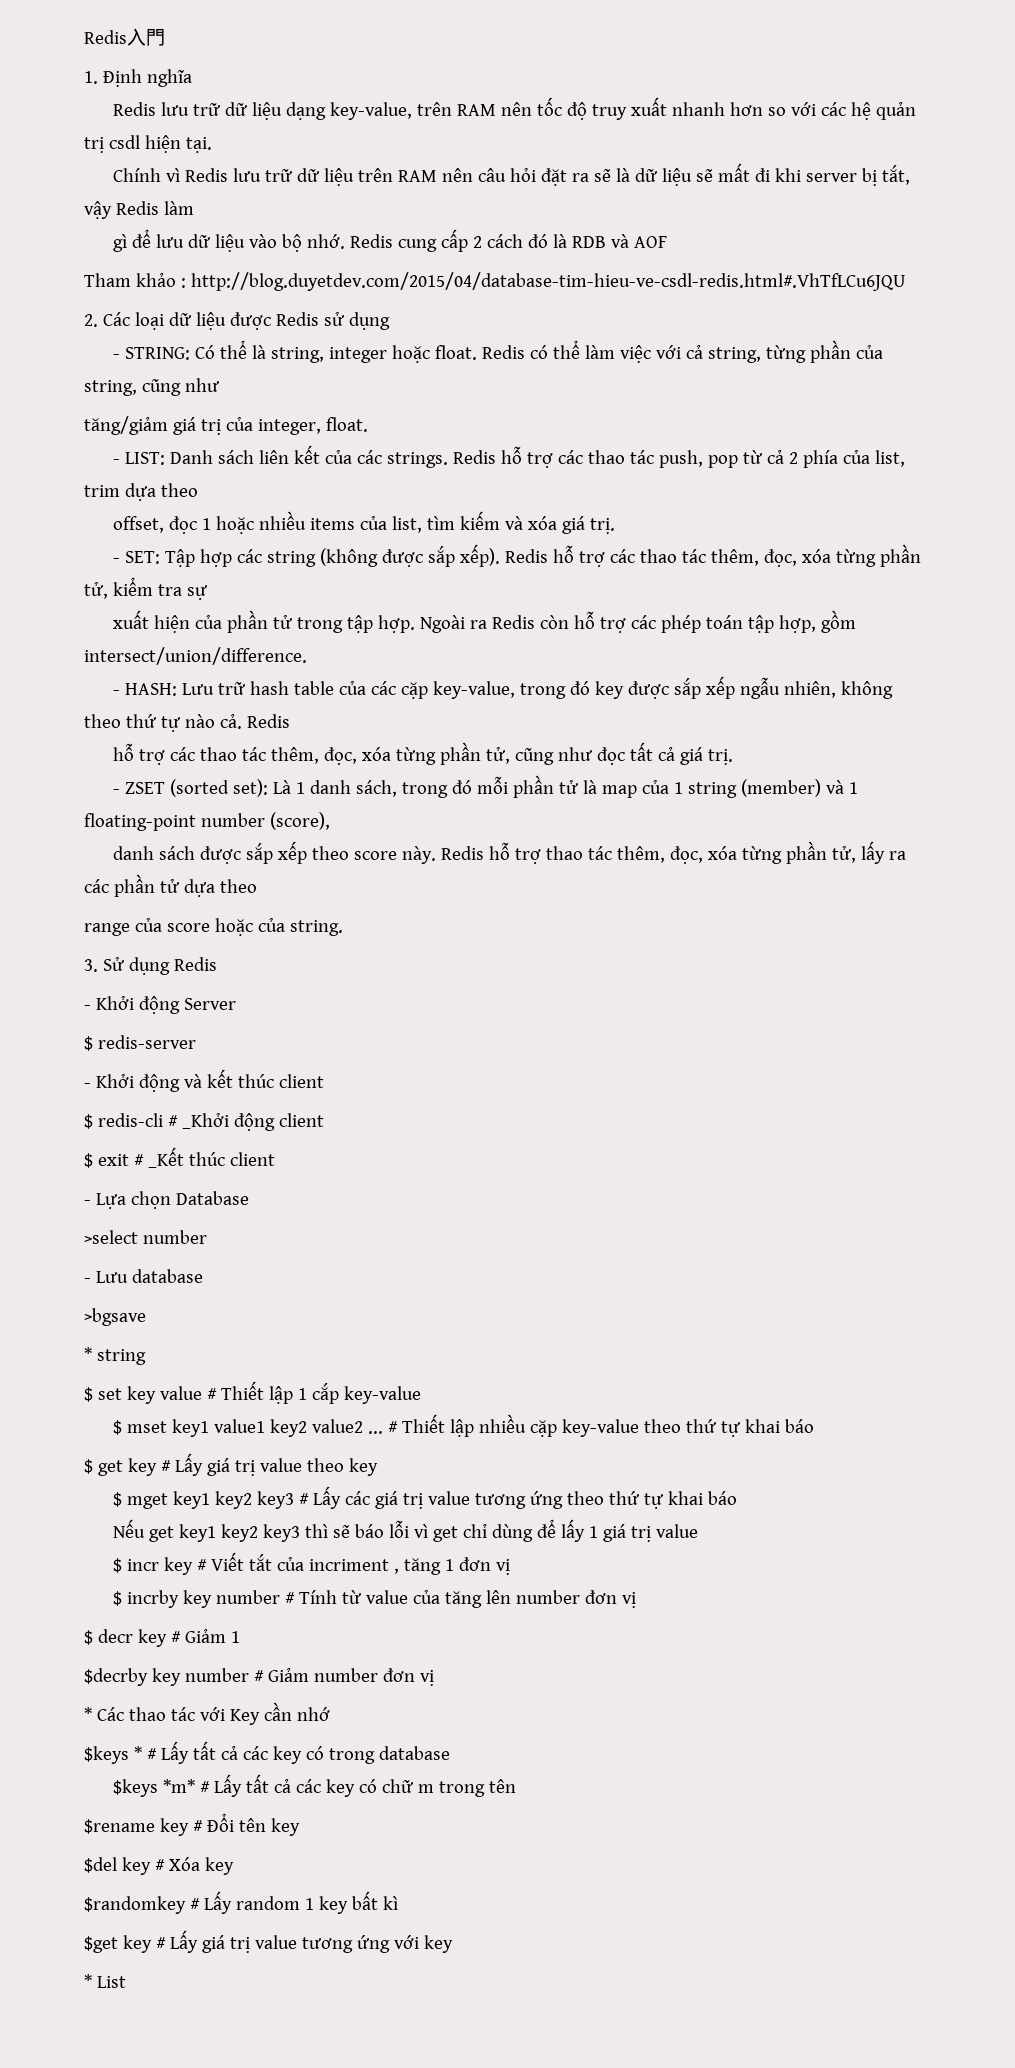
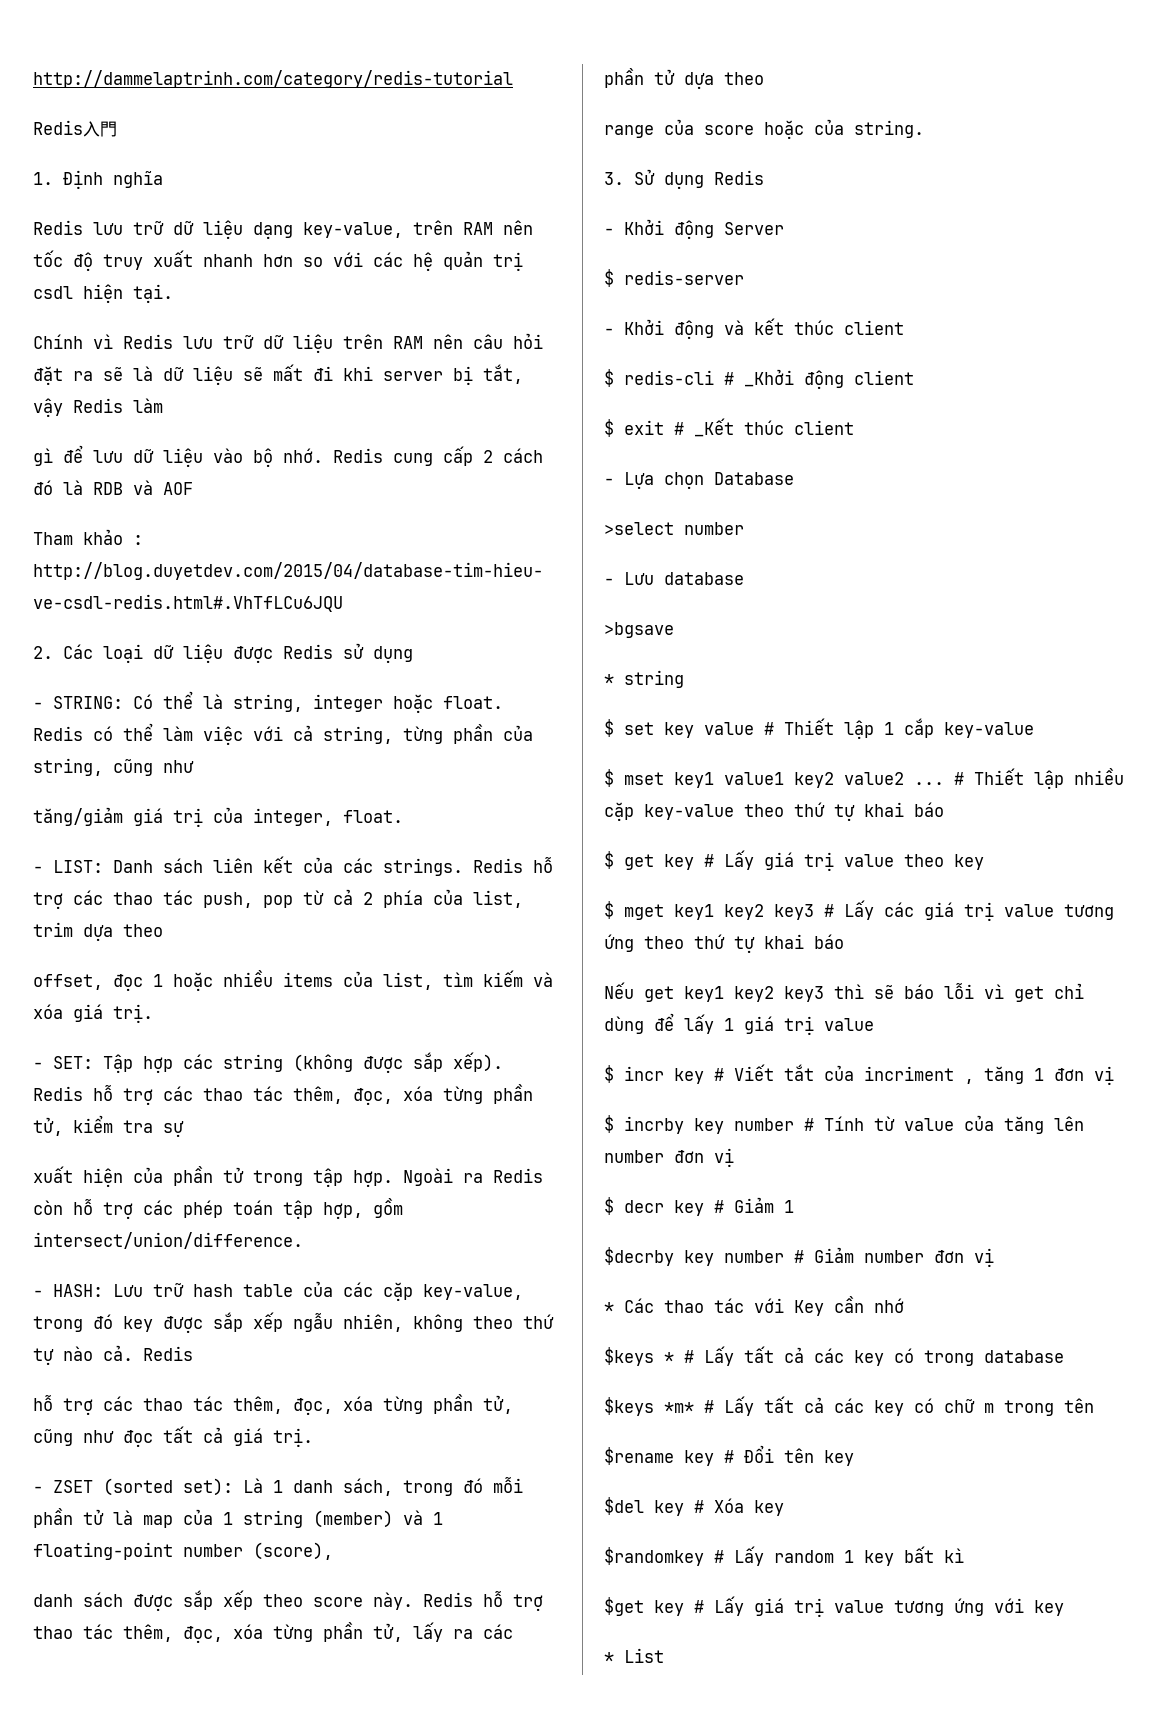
+ http://dammelaptrinh.com/category/redis-tutorial

